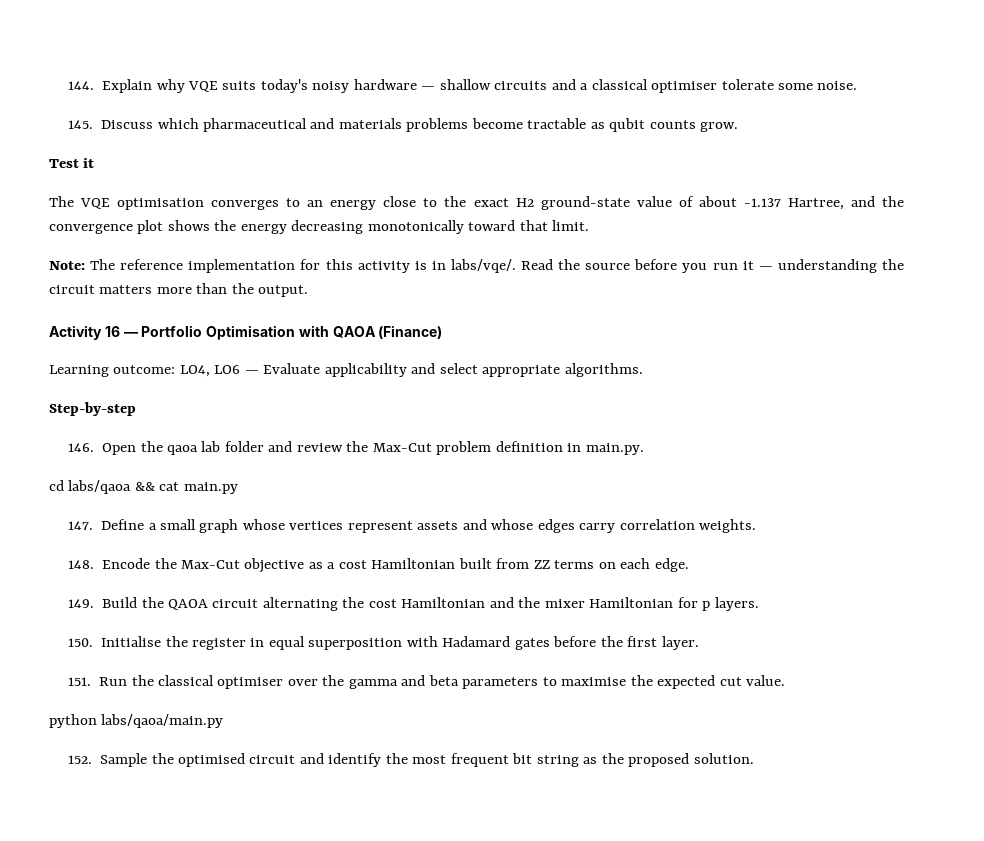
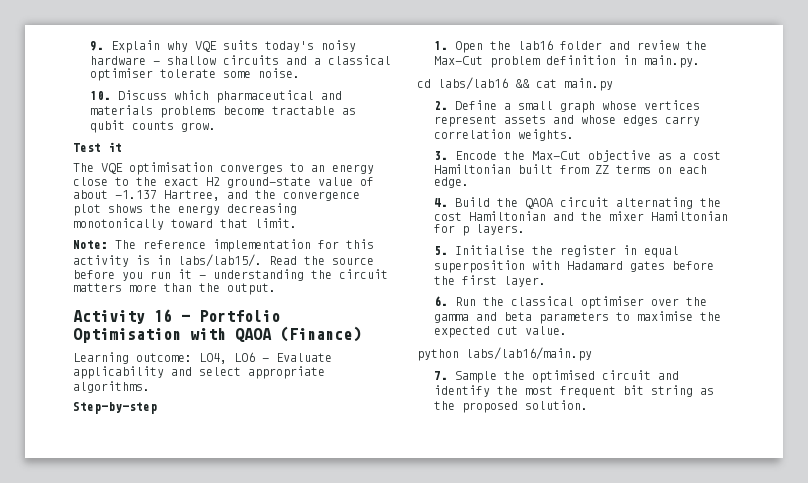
- 144. Explain why VQE suits today's noisy hardware — shallow circuits and a classical optimiser tolerate some noise.
+ 9. Explain why VQE suits today's noisy hardware — shallow circuits and a classical optimiser tolerate some noise.
- 145. Discuss which pharmaceutical and materials problems become tractable as qubit counts grow.
+ 10. Discuss which pharmaceutical and materials problems become tractable as qubit counts grow.
- Note: The reference implementation for this activity is in labs/vqe/.
+ Note: The reference implementation for this activity is in labs/lab15/.
- 146. Open the qaoa lab folder and review the Max-Cut problem definition in main.py.
+ 1. Open the lab16 folder and review the Max-Cut problem definition in main.py.
- cd labs/qaoa && cat main.py
+ cd labs/lab16 && cat main.py
- 147. Define a small graph whose vertices represent assets and whose edges carry correlation weights.
+ 2. Define a small graph whose vertices represent assets and whose edges carry correlation weights.
- 148. Encode the Max-Cut objective as a cost Hamiltonian built from ZZ terms on each edge.
+ 3. Encode the Max-Cut objective as a cost Hamiltonian built from ZZ terms on each edge.
- 149. Build the QAOA circuit alternating the cost Hamiltonian and the mixer Hamiltonian for p layers.
+ 4. Build the QAOA circuit alternating the cost Hamiltonian and the mixer Hamiltonian for p layers.
- 150. Initialise the register in equal superposition with Hadamard gates before the first layer.
+ 5. Initialise the register in equal superposition with Hadamard gates before the first layer.
- 151. Run the classical optimiser over the gamma and beta parameters to maximise the expected cut value.
+ 6. Run the classical optimiser over the gamma and beta parameters to maximise the expected cut value.
- python labs/qaoa/main.py
- 152. Sample the optimised circuit and identify the most frequent bit string as the proposed solution.
+ python labs/lab16/main.py
+ 7. Sample the optimised circuit and identify the most frequent bit string as the proposed solution.

